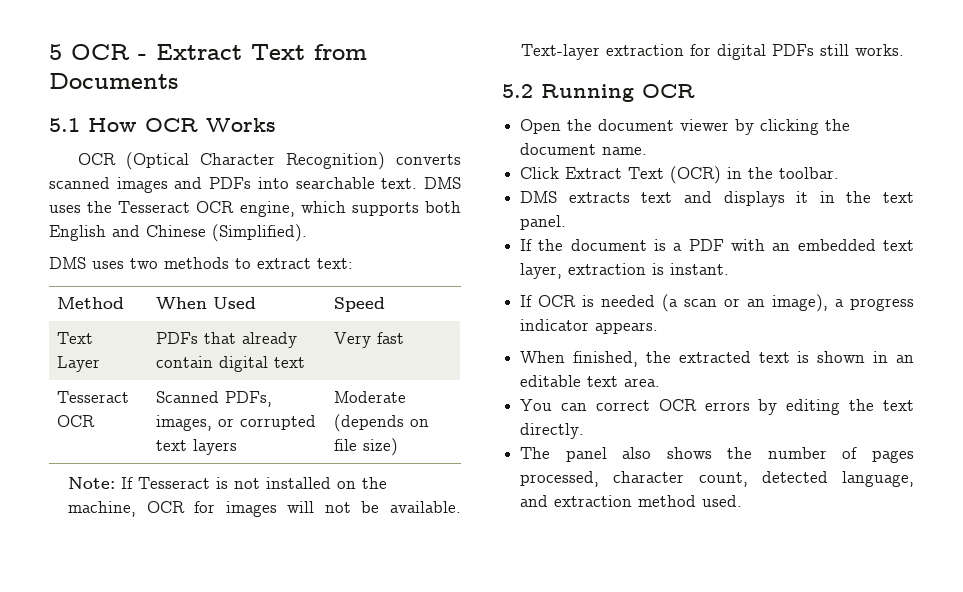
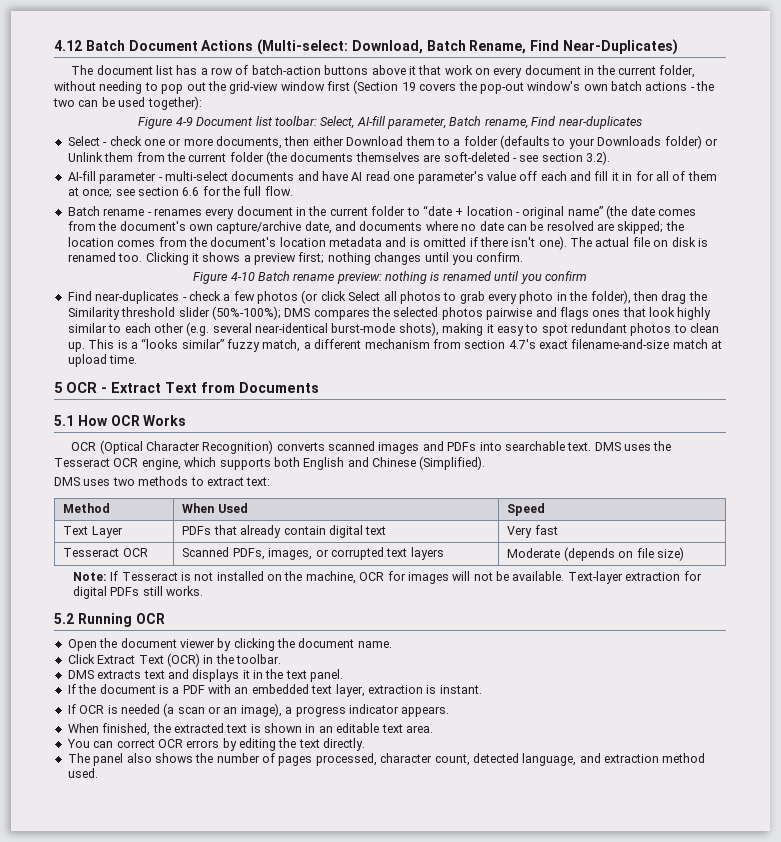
+ 4.12 Batch Document Actions (Multi-select: Download, Batch Rename, Find Near-Duplicates)
+ The document list has a row of batch-action buttons above it that work on every document in the current folder, without needing to pop out the grid-view window first (Section 19 covers the pop-out window's own batch actions - the two can be used together):
+ Figure 4-9 Document list toolbar: Select, AI-fill parameter, Batch rename, Find near-duplicates
+ Select - check one or more documents, then either Download them to a folder (defaults to your Downloads folder) or Unlink them from the current folder (the documents themselves are soft-deleted - see section 3.2).
+ AI-fill parameter - multi-select documents and have AI read one parameter's value off each and fill it in for all of them at once; see section 6.6 for the full flow.
+ Batch rename - renames every document in the current folder to “date + location - original name” (the date comes from the document's own capture/archive date, and documents where no date can be resolved are skipped; the location comes from the document's location metadata and is omitted if there isn't one). The actual file on disk is renamed too. Clicking it shows a preview first; nothing changes until you confirm.
+ Figure 4-10 Batch rename preview: nothing is renamed until you confirm
+ Find near-duplicates - check a few photos (or click Select all photos to grab every photo in the folder), then drag the Similarity threshold slider (50%-100%); DMS compares the selected photos pairwise and flags ones that look highly similar to each other (e.g. several near-identical burst-mode shots), making it easy to spot redundant photos to clean up. This is a “looks similar” fuzzy match, a different mechanism from section 4.7's exact filename-and-size match at upload time.

